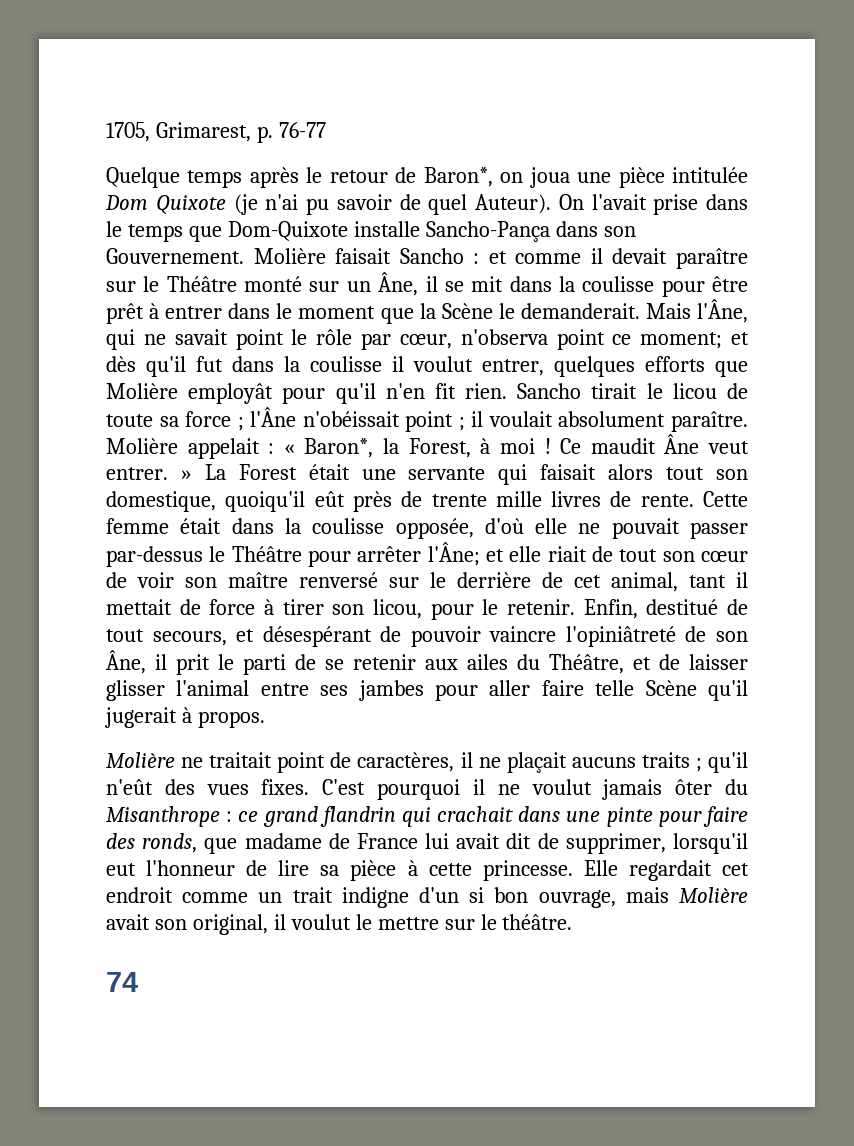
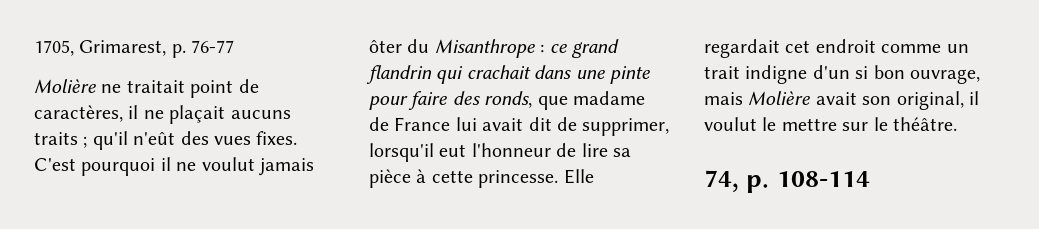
- Quelque temps après le retour de Baron*, on joua une pièce intitulée Dom Quixote (je n'ai pu savoir de quel Auteur). On l'avait prise dans le temps que Dom-Quixote installe Sancho-Pança dans son Gouvernement. Molière faisait Sancho : et comme il devait paraître sur le Théâtre monté sur un Âne, il se mit dans la coulisse pour être prêt à entrer dans le moment que la Scène le demanderait. Mais l'Âne, qui ne savait point le rôle par cœur, n'observa point ce moment; et dès qu'il fut dans la coulisse il voulut entrer, quelques efforts que Molière employât pour qu'il n'en fit rien. Sancho tirait le licou de toute sa force ; l'Âne n'obéissait point ; il voulait absolument paraître. Molière appelait : « Baron*, la Forest, à moi ! Ce maudit Âne veut entrer. » La Forest était une servante qui faisait alors tout son domestique, quoiqu'il eût près de trente mille livres de rente. Cette femme était dans la coulisse opposée, d'où elle ne pouvait passer par-dessus le Théâtre pour arrêter l'Âne; et elle riait de tout son cœur de voir son maître renversé sur le derrière de cet animal, tant il mettait de force à tirer son licou, pour le retenir. Enfin, destitué de tout secours, et désespérant de pouvoir vaincre l'opiniâtreté de son Âne, il prit le parti de se retenir aux ailes du Théâtre, et de laisser glisser l'animal entre ses jambes pour aller faire telle Scène qu'il jugerait à propos.
- 74
+ 74, p. 108-114

